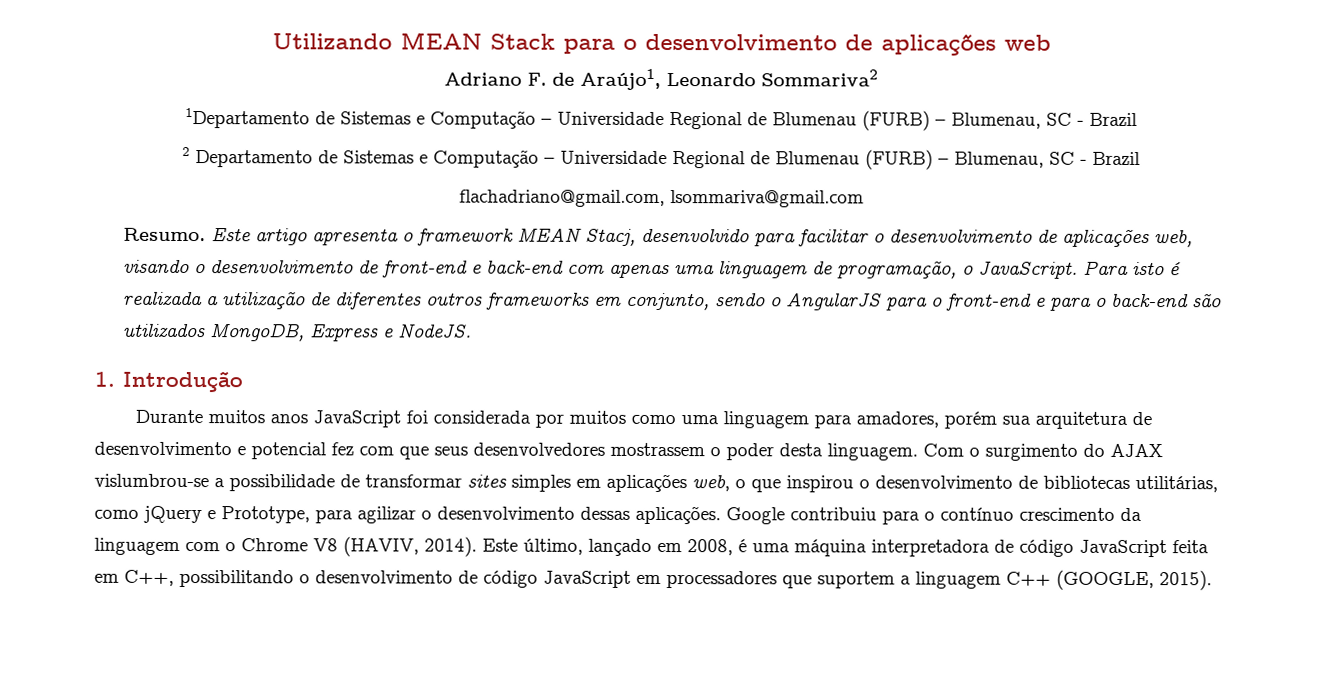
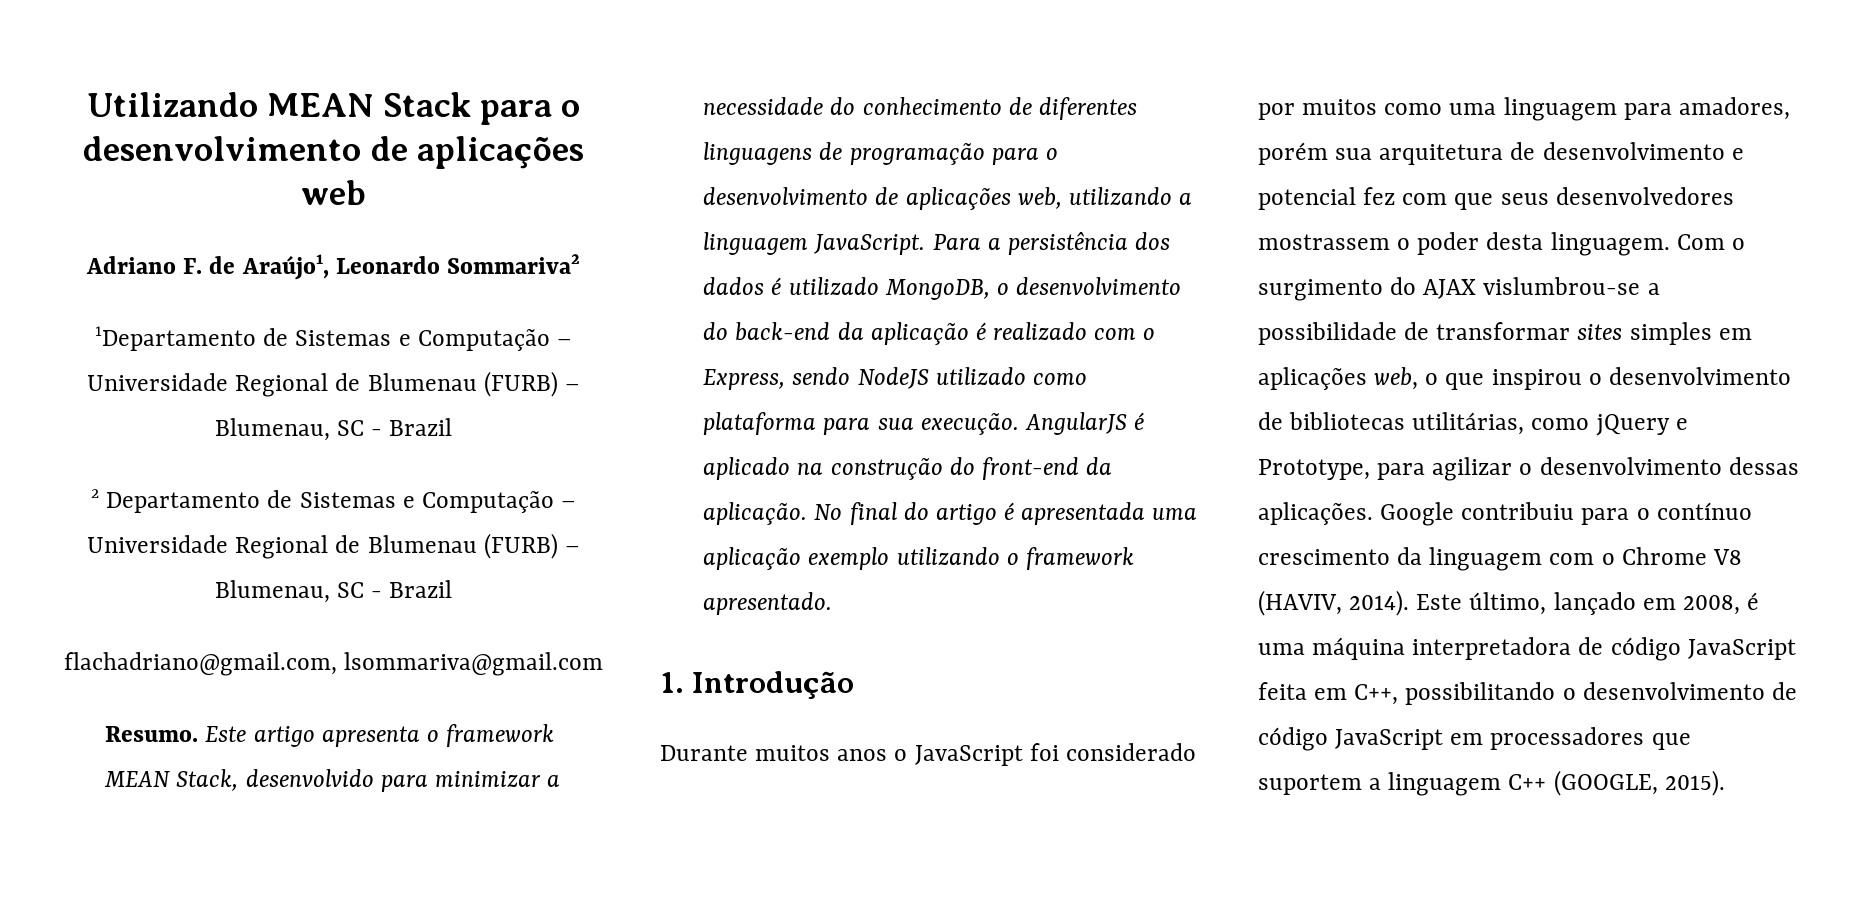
- Este artigo apresenta o framework MEAN Stacj, desenvolvido para facilitar o desenvolvimento de aplicações web, visando o desenvolvimento de front-end e back-end com apenas uma linguagem de programação, o JavaScript. Para isto é realizada a utilização de diferentes outros frameworks em conjunto, sendo o AngularJS para o front-end e para o back-end são utilizados MongoDB, Express e NodeJS.
+ Este artigo apresenta o framework MEAN Stack, desenvolvido para minimizar a necessidade do conhecimento de diferentes linguagens de programação para o desenvolvimento de aplicações web, utilizando a linguagem JavaScript. Para a persistência dos dados é utilizado MongoDB, o desenvolvimento do back-end da aplicação é realizado com o Express, sendo NodeJS utilizado como plataforma para sua execução. AngularJS é aplicado na construção do front-end da aplicação. No final do artigo é apresentada uma aplicação exemplo utilizando o framework apresentado.
- Durante muitos anos JavaScript foi considerada por muitos como uma linguagem para amadores, porém sua arquitetura de desenvolvimento e potencial fez com que seus desenvolvedores mostrassem o poder desta linguagem.
+ Durante muitos anos o JavaScript foi considerado por muitos como uma linguagem para amadores, porém sua arquitetura de desenvolvimento e potencial fez com que seus desenvolvedores mostrassem o poder desta linguagem.

